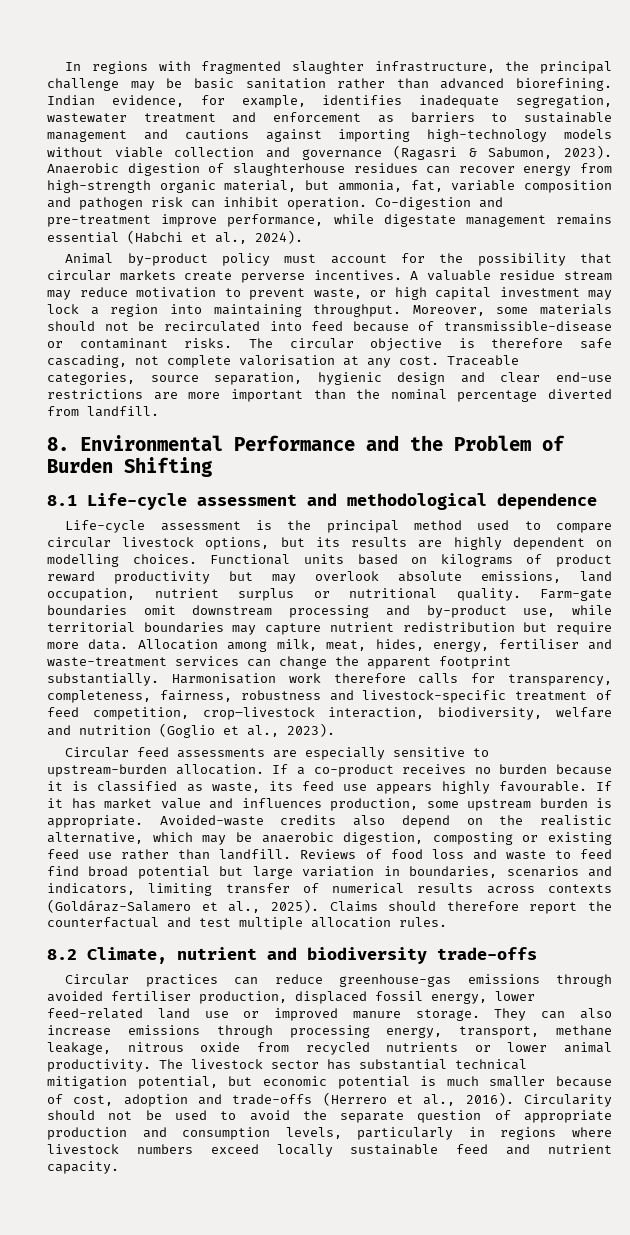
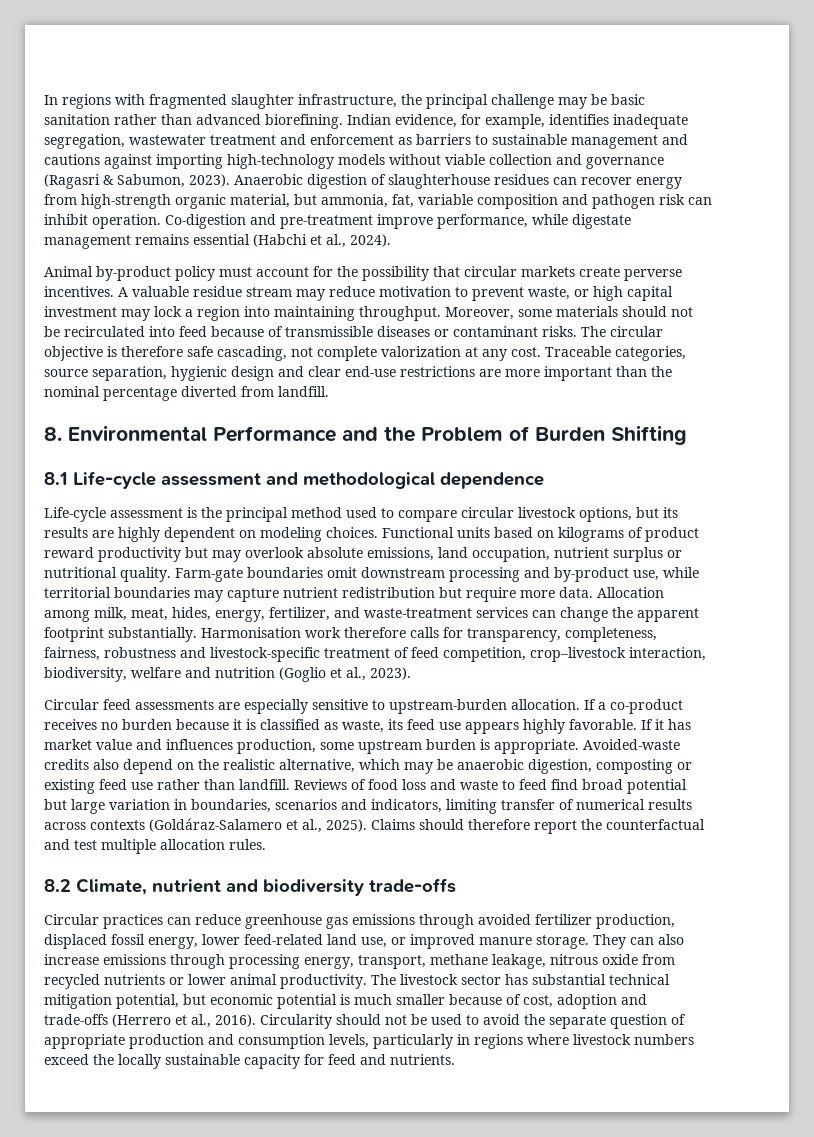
- Moreover, some materials should not be recirculated into feed because of transmissible-disease or contaminant risks.
+ Moreover, some materials should not be recirculated into feed because of transmissible diseases or contaminant risks.
- The circular objective is therefore safe cascading, not complete valorisation at any cost.
+ The circular objective is therefore safe cascading, not complete valorization at any cost.
- Life-cycle assessment is the principal method used to compare circular livestock options, but its results are highly dependent on modelling choices.
+ Life-cycle assessment is the principal method used to compare circular livestock options, but its results are highly dependent on modeling choices.
- Allocation among milk, meat, hides, energy, fertiliser and waste-treatment services can change the apparent footprint substantially.
+ Allocation among milk, meat, hides, energy, fertilizer, and waste-treatment services can change the apparent footprint substantially.
- If a co-product receives no burden because it is classified as waste, its feed use appears highly favourable.
+ If a co-product receives no burden because it is classified as waste, its feed use appears highly favorable.
- Circular practices can reduce greenhouse-gas emissions through avoided fertiliser production, displaced fossil energy, lower feed-related land use or improved manure storage.
+ Circular practices can reduce greenhouse gas emissions through avoided fertilizer production, displaced fossil energy, lower feed-related land use, or improved manure storage.
- Circularity should not be used to avoid the separate question of appropriate production and consumption levels, particularly in regions where livestock numbers exceed locally sustainable feed and nutrient capacity.
+ Circularity should not be used to avoid the separate question of appropriate production and consumption levels, particularly in regions where livestock numbers exceed the locally sustainable capacity for feed and nutrients.

